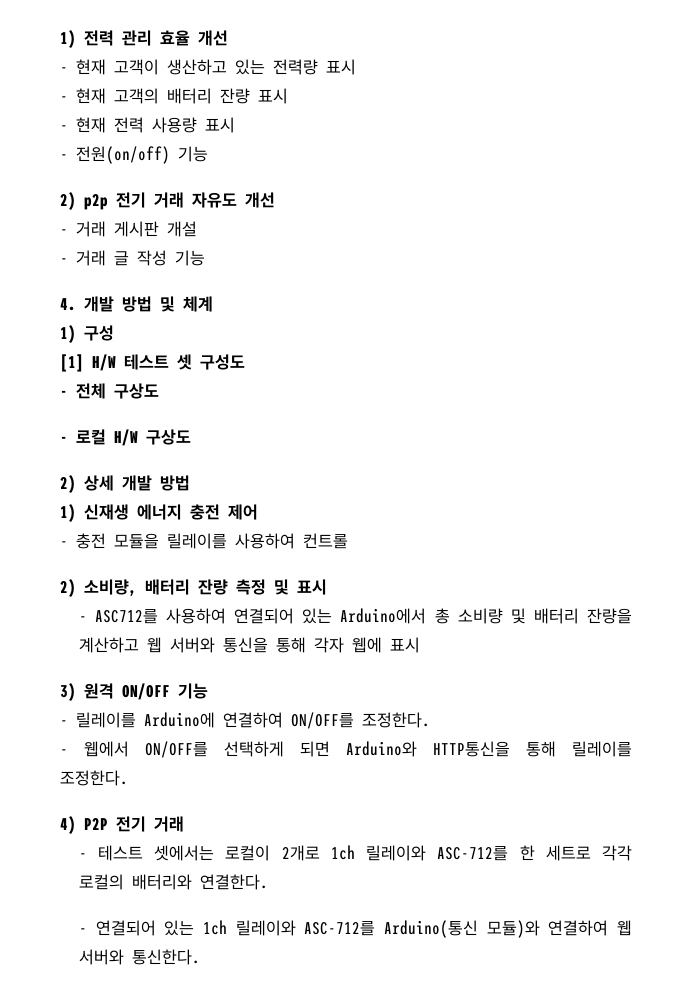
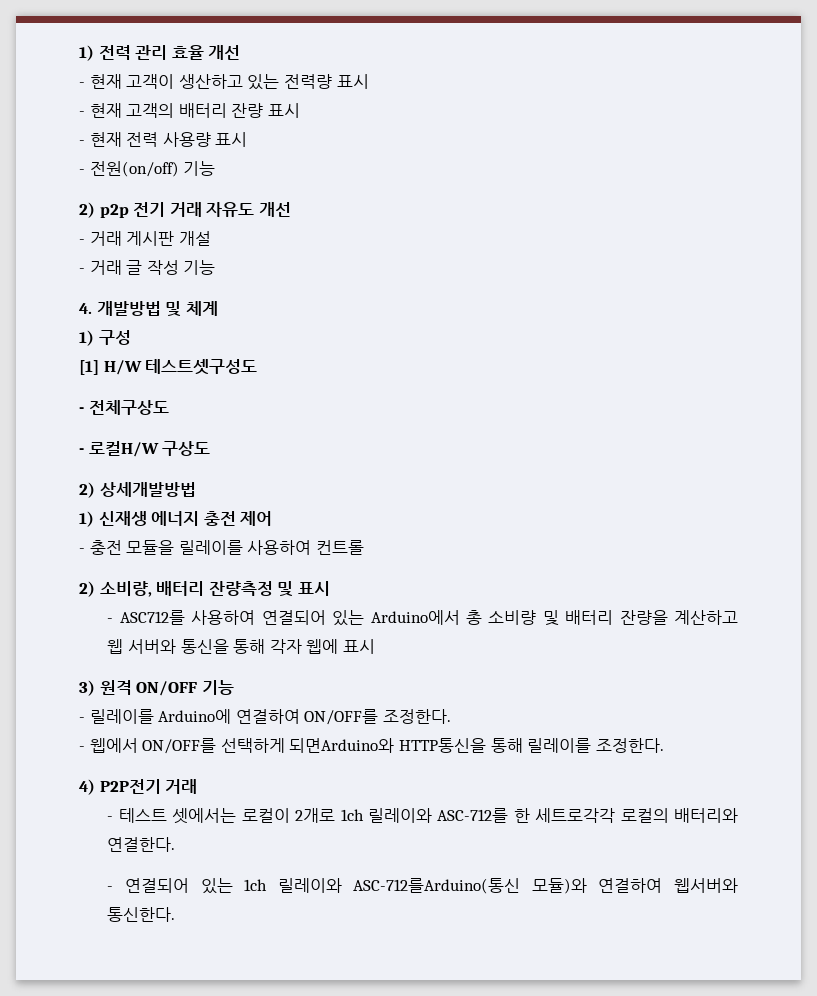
- 4. 개발 방법 및 체계
+ 4. 개발방법 및 체계
- [1] H/W 테스트 셋 구성도
- - 전체 구상도
- - 로컬 H/W 구상도
+ [1] H/W 테스트셋구성도
+ - 전체구상도
+ - 로컬H/W 구상도
- 2) 상세 개발 방법
+ 2) 상세개발방법
- 2) 소비량, 배터리 잔량 측정 및 표시
+ 2) 소비량, 배터리 잔량측정 및 표시
- - 웹에서 ON/OFF를 선택하게 되면 Arduino와 HTTP통신을 통해 릴레이를 조정한다.
+ - 웹에서 ON/OFF를 선택하게 되면Arduino와 HTTP통신을 통해 릴레이를 조정한다.
- 4) P2P 전기 거래
+ 4) P2P전기 거래
- - 테스트 셋에서는 로컬이 2개로 1ch 릴레이와 ASC-712를 한 세트로 각각 로컬의 배터리와 연결한다.
+ - 테스트 셋에서는 로컬이 2개로 1ch 릴레이와 ASC-712를 한 세트로각각 로컬의 배터리와 연결한다.
- - 연결되어 있는 1ch 릴레이와 ASC-712를 Arduino(통신 모듈)와 연결하여 웹 서버와 통신한다.
+ - 연결되어 있는 1ch 릴레이와 ASC-712를Arduino(통신 모듈)와 연결하여 웹서버와 통신한다.

